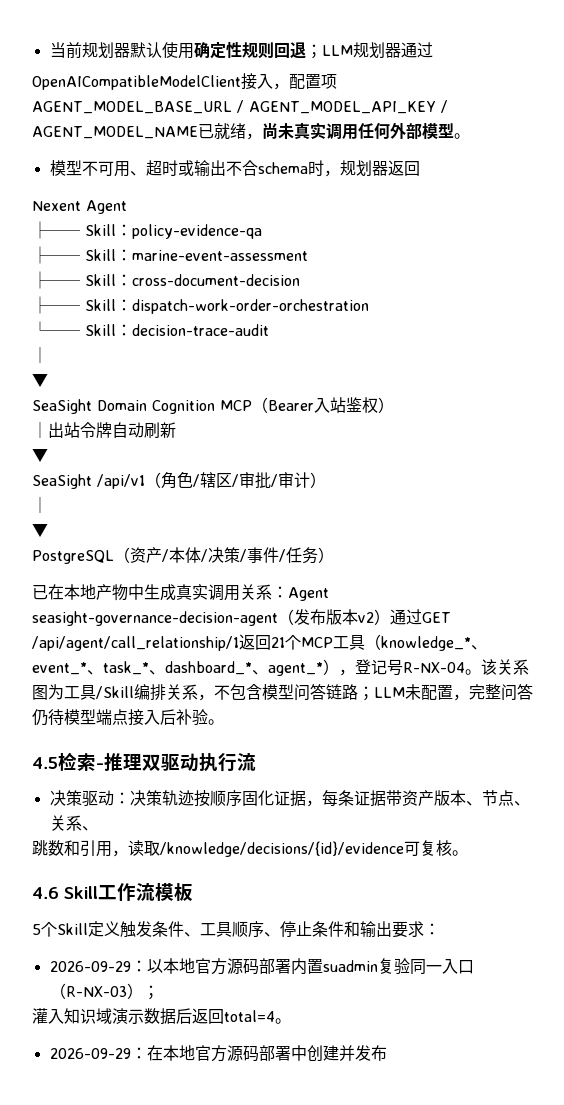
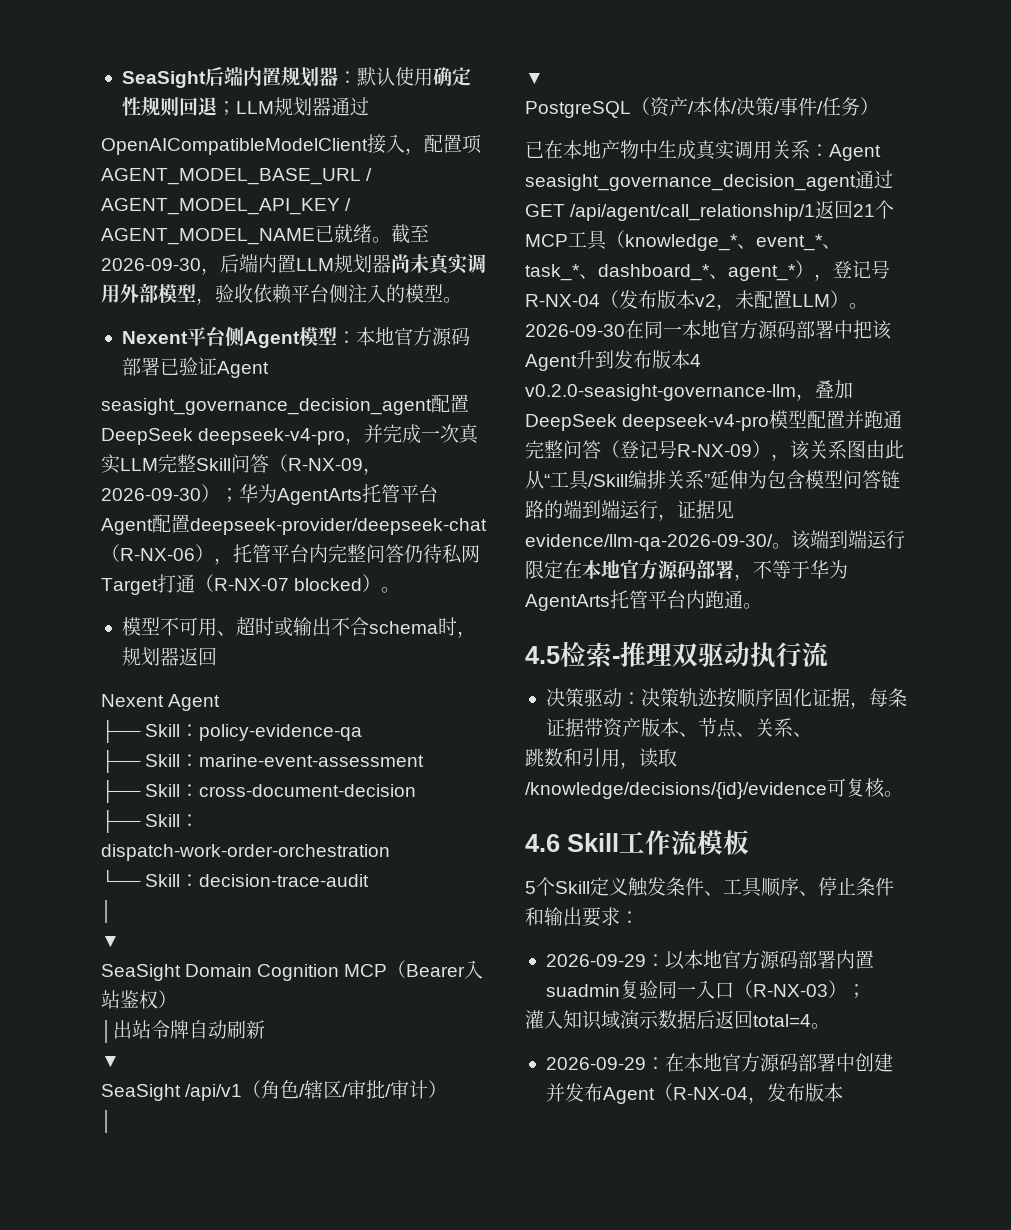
- 当前规划器默认使用确定性规则回退；LLM规划器通过
+ SeaSight后端内置规划器：默认使用确定性规则回退；LLM规划器通过
- OpenAICompatibleModelClient接入，配置项AGENT_MODEL_BASE_URL / AGENT_MODEL_API_KEY / AGENT_MODEL_NAME已就绪，尚未真实调用任何外部模型。
+ OpenAICompatibleModelClient接入，配置项AGENT_MODEL_BASE_URL / AGENT_MODEL_API_KEY / AGENT_MODEL_NAME已就绪。截至2026-09-30，后端内置LLM规划器尚未真实调用外部模型，验收依赖平台侧注入的模型。
+ Nexent平台侧Agent模型：本地官方源码部署已验证Agent
+ seasight_governance_decision_agent配置DeepSeek deepseek-v4-pro，并完成一次真实LLM完整Skill问答（R-NX-09，2026-09-30）；华为AgentArts托管平台Agent配置deepseek-provider/deepseek-chat（R-NX-06），托管平台内完整问答仍待私网Target打通（R-NX-07 blocked）。
- 已在本地产物中生成真实调用关系：Agent seasight-governance-decision-agent（发布版本v2）通过GET /api/agent/call_relationship/1返回21个MCP工具（knowledge_*、event_*、task_*、dashboard_*、agent_*），登记号R-NX-04。该关系图为工具/Skill编排关系，不包含模型问答链路；LLM未配置，完整问答仍待模型端点接入后补验。
+ 已在本地产物中生成真实调用关系：Agent seasight_governance_decision_agent通过GET /api/agent/call_relationship/1返回21个MCP工具（knowledge_*、event_*、task_*、dashboard_*、agent_*），登记号R-NX-04（发布版本v2，未配置LLM）。2026-09-30在同一本地官方源码部署中把该Agent升到发布版本4 v0.2.0-seasight-governance-llm，叠加DeepSeek deepseek-v4-pro模型配置并跑通完整问答（登记号R-NX-09），该关系图由此从“工具/Skill编排关系”延伸为包含模型问答链路的端到端运行，证据见evidence/llm-qa-2026-09-30/。该端到端运行限定在本地官方源码部署，不等于华为AgentArts托管平台内跑通。
- 2026-09-29：在本地官方源码部署中创建并发布
+ 2026-09-29：在本地官方源码部署中创建并发布Agent（R-NX-04，发布版本

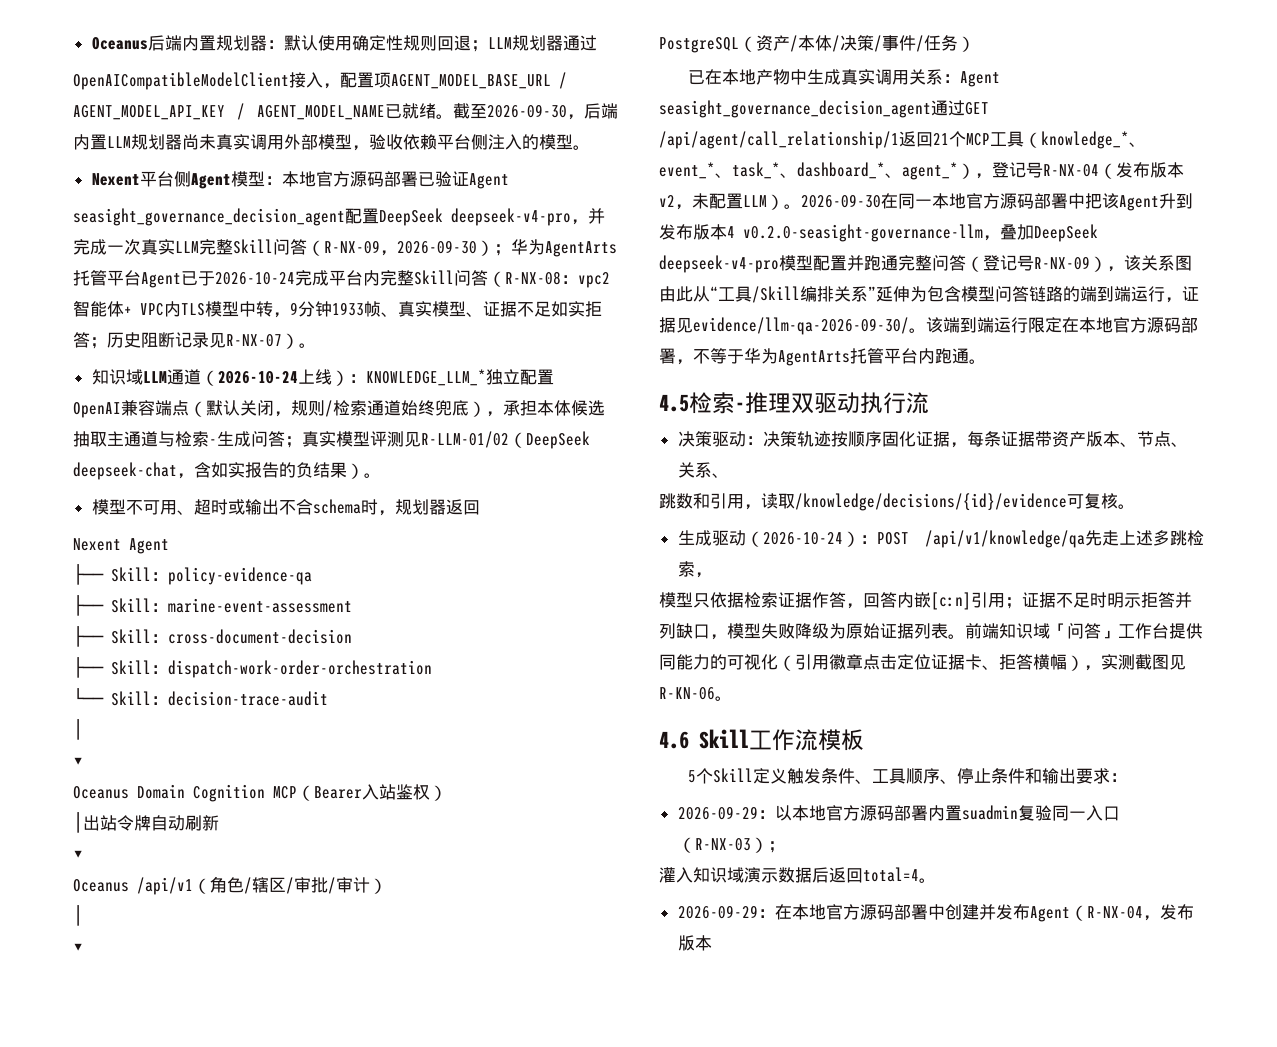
- SeaSight后端内置规划器：默认使用确定性规则回退；LLM规划器通过
+ Oceanus后端内置规划器：默认使用确定性规则回退；LLM规划器通过
- seasight_governance_decision_agent配置DeepSeek deepseek-v4-pro，并完成一次真实LLM完整Skill问答（R-NX-09，2026-09-30）；华为AgentArts托管平台Agent配置deepseek-provider/deepseek-chat（R-NX-06），托管平台内完整问答仍待私网Target打通（R-NX-07 blocked）。
+ seasight_governance_decision_agent配置DeepSeek deepseek-v4-pro，并完成一次真实LLM完整Skill问答（R-NX-09，2026-09-30）；华为AgentArts托管平台Agent已于2026-10-24完成平台内完整Skill问答（R-NX-08：vpc2智能体+ VPC内TLS模型中转，9分钟1933帧、真实模型、证据不足如实拒答；历史阻断记录见R-NX-07）。
+ 知识域LLM通道（2026-10-24上线）：KNOWLEDGE_LLM_*独立配置
+ OpenAI兼容端点（默认关闭，规则/检索通道始终兜底），承担本体候选抽取主通道与检索-生成问答；真实模型评测见R-LLM-01/02（DeepSeek deepseek-chat，含如实报告的负结果）。
- SeaSight Domain Cognition MCP（Bearer入站鉴权）
+ Oceanus Domain Cognition MCP（Bearer入站鉴权）
- SeaSight /api/v1（角色/辖区/审批/审计）
+ Oceanus /api/v1（角色/辖区/审批/审计）
+ 生成驱动（2026-10-24）：POST /api/v1/knowledge/qa先走上述多跳检索，
+ 模型只依据检索证据作答，回答内嵌[c:n]引用；证据不足时明示拒答并列缺口，模型失败降级为原始证据列表。前端知识域「问答」工作台提供同能力的可视化（引用徽章点击定位证据卡、拒答横幅），实测截图见R-KN-06。

